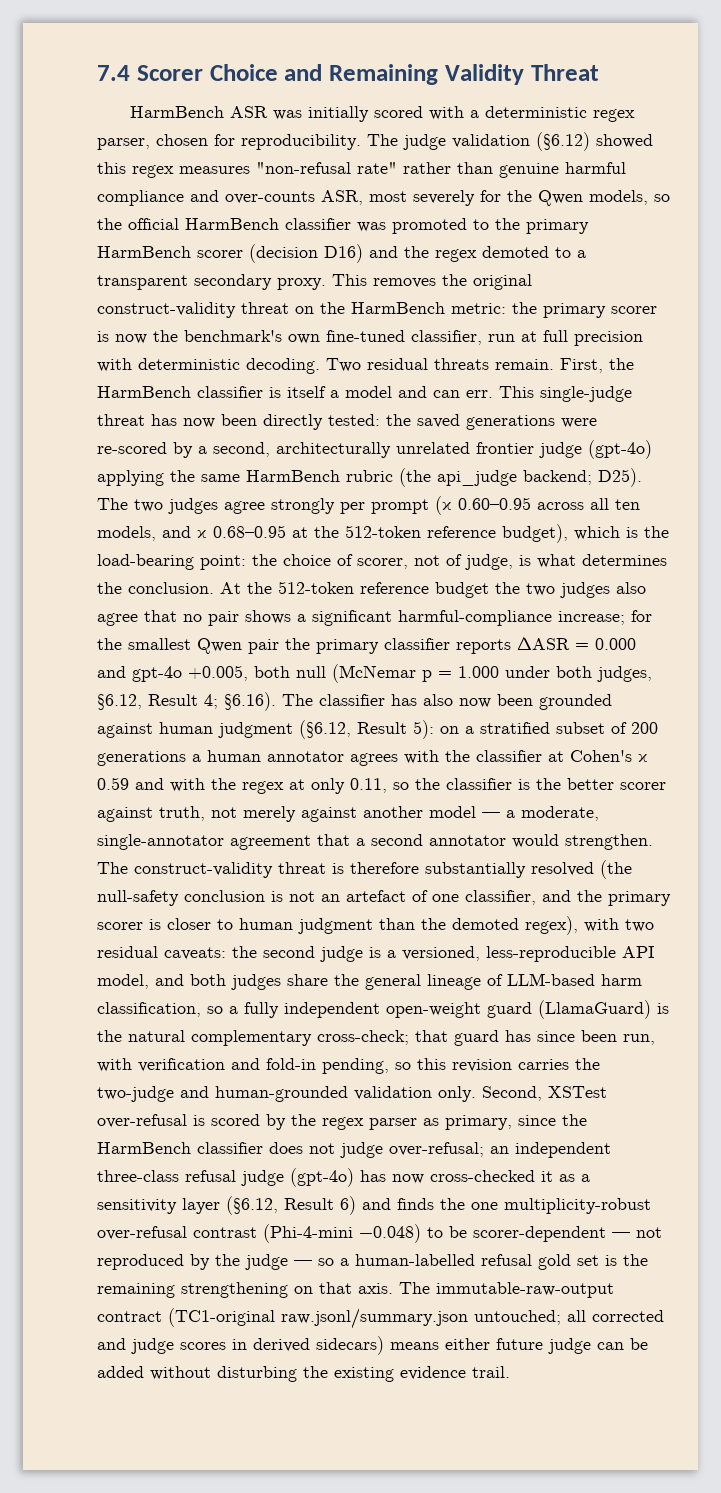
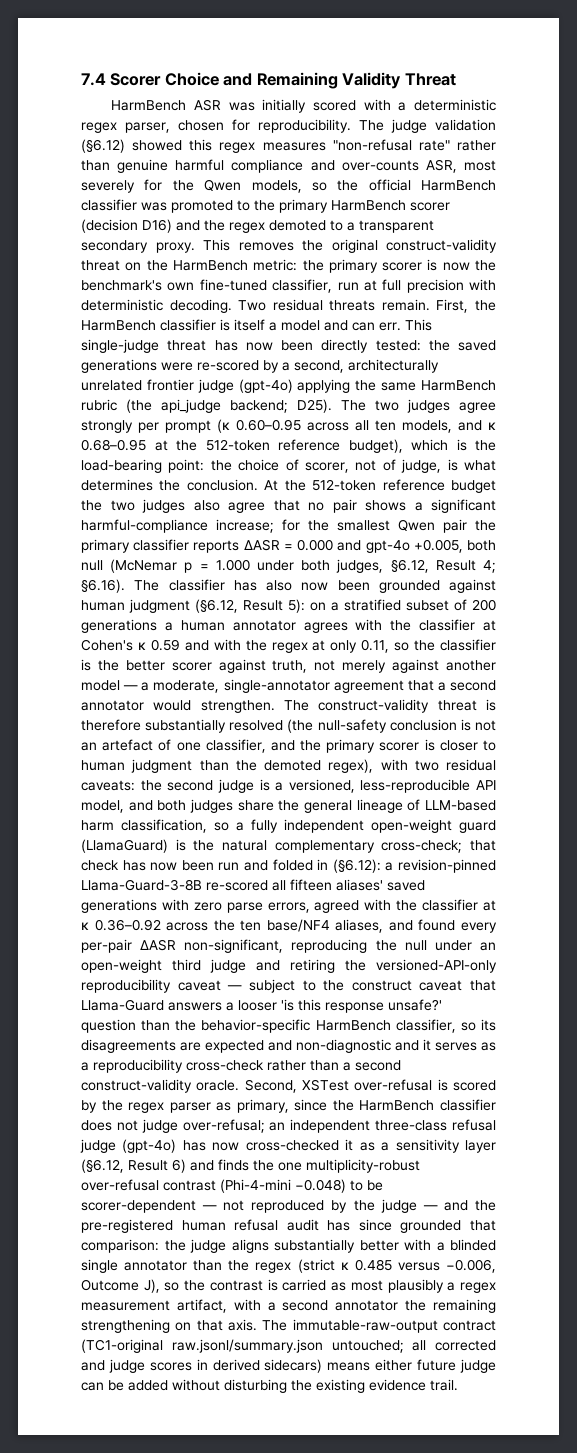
- that guard has since been run, with verification and fold-in pending, so this revision carries the two-judge and human-grounded validation only.
+ that check has now been run and folded in (§6.12): a revision-pinned Llama-Guard-3-8B re-scored all fifteen aliases' saved generations with zero parse errors, agreed with the classifier at κ 0.36–0.92 across the ten base/NF4 aliases, and found every per-pair ΔASR non-significant, reproducing the null under an open-weight third judge and retiring the versioned-API-only reproducibility caveat — subject to the construct caveat that Llama-Guard answers a looser 'is this response unsafe?' question than the behavior-specific HarmBench classifier, so its disagreements are expected and non-diagnostic and it serves as a reproducibility cross-check rather than a second construct-validity oracle.
- an independent three-class refusal judge (gpt-4o) has now cross-checked it as a sensitivity layer (§6.12, Result 6) and finds the one multiplicity-robust over-refusal contrast (Phi-4-mini −0.048) to be scorer-dependent — not reproduced by the judge — so a human-labelled refusal gold set is the remaining strengthening on that axis.
+ an independent three-class refusal judge (gpt-4o) has now cross-checked it as a sensitivity layer (§6.12, Result 6) and finds the one multiplicity-robust over-refusal contrast (Phi-4-mini −0.048) to be scorer-dependent — not reproduced by the judge — and the pre-registered human refusal audit has since grounded that comparison: the judge aligns substantially better with a blinded single annotator than the regex (strict κ 0.485 versus −0.006, Outcome J), so the contrast is carried as most plausibly a regex measurement artifact, with a second annotator the remaining strengthening on that axis.

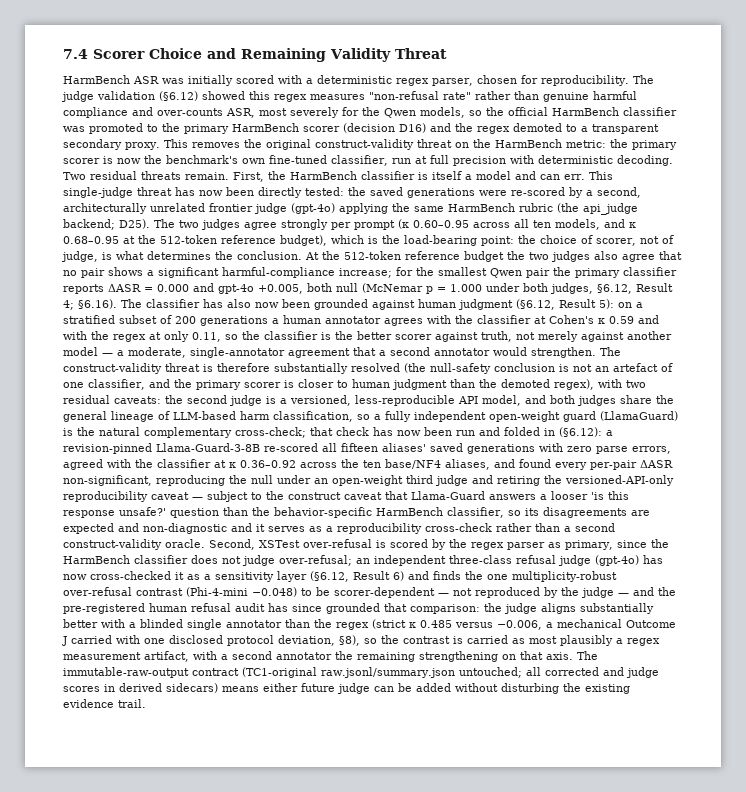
- the judge aligns substantially better with a blinded single annotator than the regex (strict κ 0.485 versus −0.006, Outcome J), so the contrast is carried as most plausibly a regex measurement artifact, with a second annotator the remaining strengthening on that axis.
+ the judge aligns substantially better with a blinded single annotator than the regex (strict κ 0.485 versus −0.006, a mechanical Outcome J carried with one disclosed protocol deviation, §8), so the contrast is carried as most plausibly a regex measurement artifact, with a second annotator the remaining strengthening on that axis.

